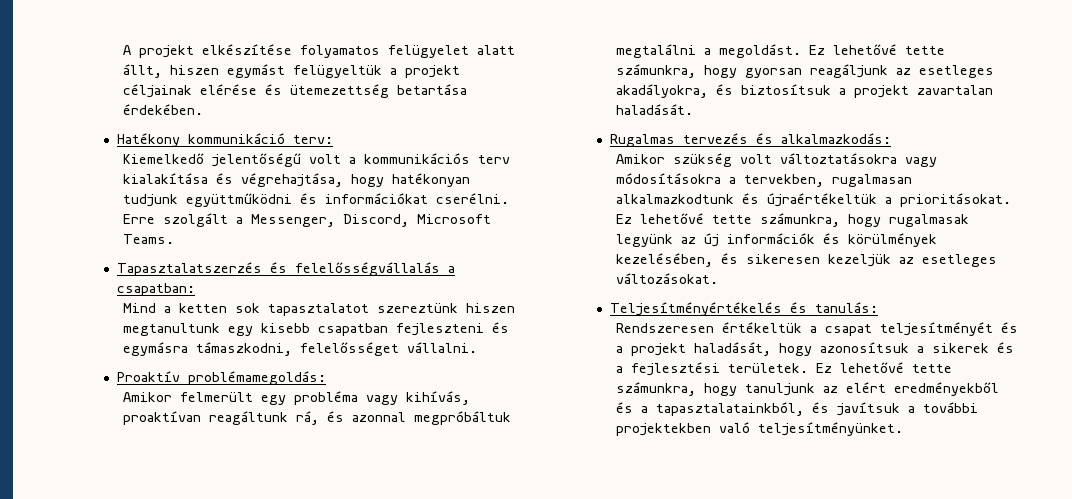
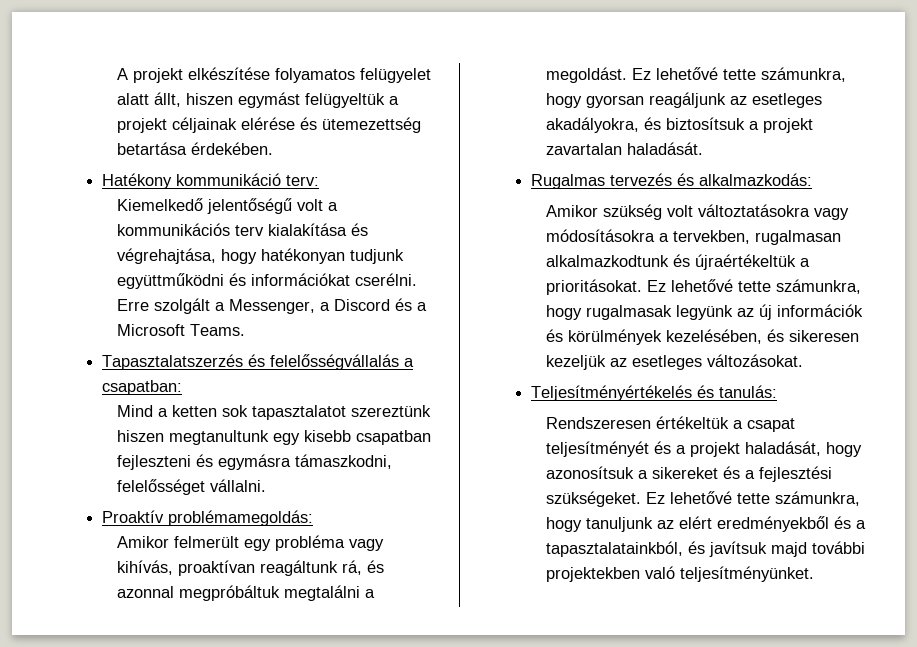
- Erre szolgált a Messenger, Discord, Microsoft Teams.
+ Erre szolgált a Messenger, a Discord és a Microsoft Teams.
- Rendszeresen értékeltük a csapat teljesítményét és a projekt haladását, hogy azonosítsuk a sikerek és a fejlesztési területek.
+ Rendszeresen értékeltük a csapat teljesítményét és a projekt haladását, hogy azonosítsuk a sikereket és a fejlesztési szükségeket.
- Ez lehetővé tette számunkra, hogy tanuljunk az elért eredményekből és a tapasztalatainkból, és javítsuk a további projektekben való teljesítményünket.
+ Ez lehetővé tette számunkra, hogy tanuljunk az elért eredményekből és a tapasztalatainkból, és javítsuk majd további projektekben való teljesítményünket.

